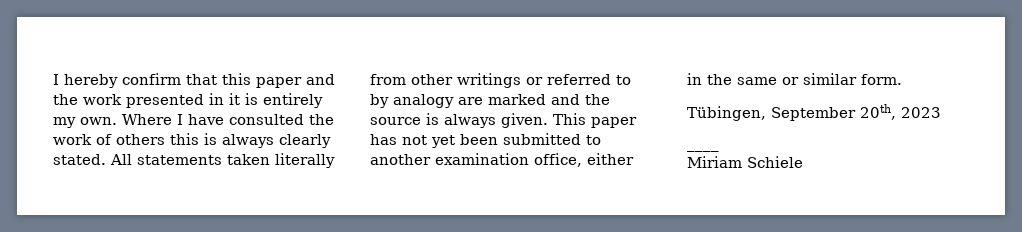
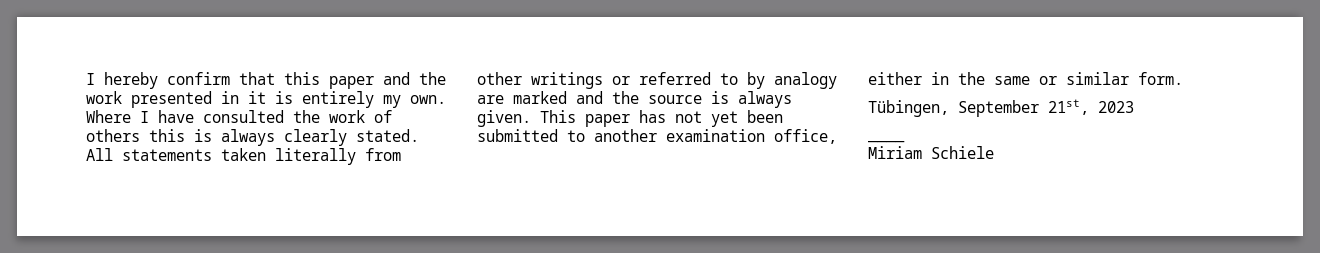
- Tübingen, September 20th, 2023
+ Tübingen, September 21st, 2023

